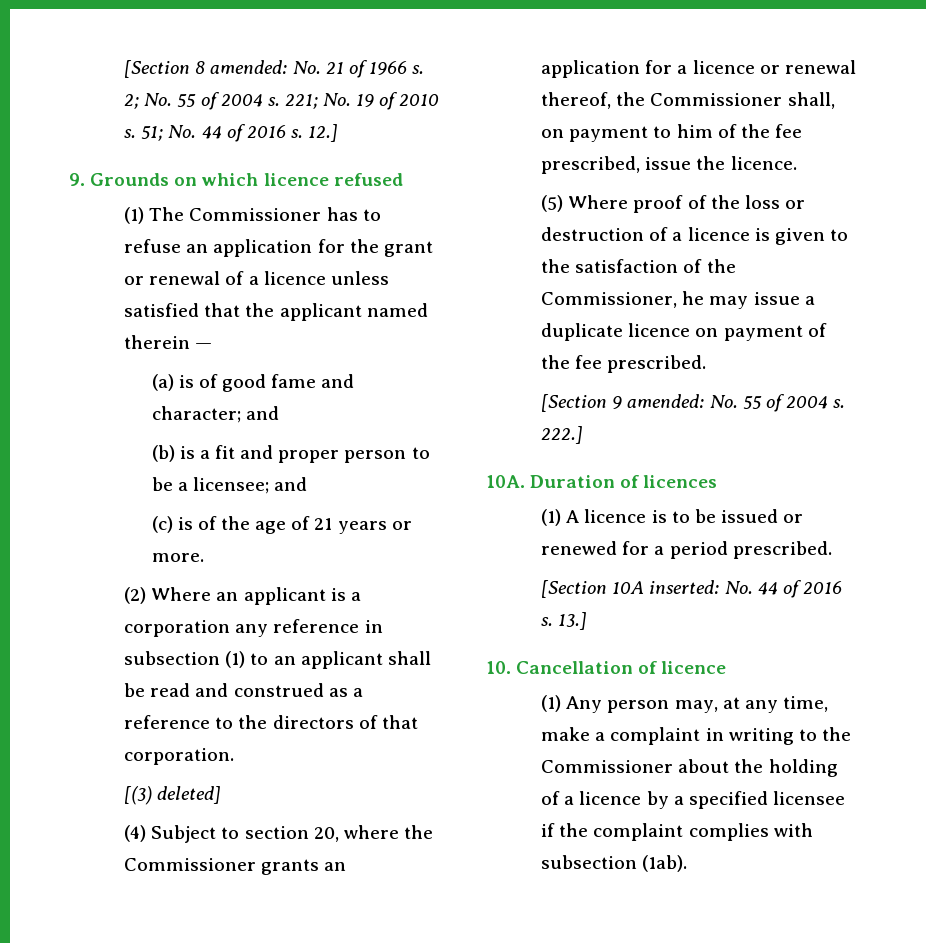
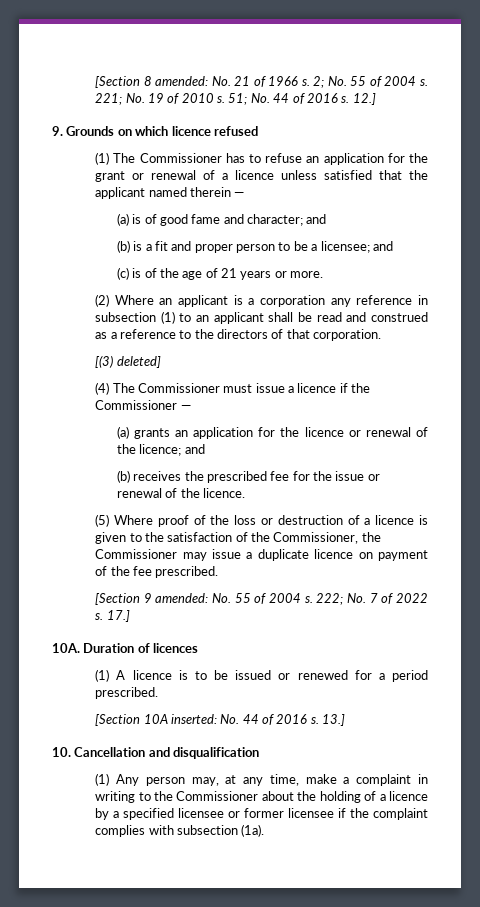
- (4) Subject to section 20, where the Commissioner grants an application for a licence or renewal thereof, the Commissioner shall, on payment to him of the fee prescribed, issue the licence.
+ (4) The Commissioner must issue a licence if the Commissioner —
+ (a) grants an application for the licence or renewal of the licence; and
+ (b) receives the prescribed fee for the issue or renewal of the licence.
- (5) Where proof of the loss or destruction of a licence is given to the satisfaction of the Commissioner, he may issue a duplicate licence on payment of the fee prescribed.
+ (5) Where proof of the loss or destruction of a licence is given to the satisfaction of the Commissioner, the Commissioner may issue a duplicate licence on payment of the fee prescribed.
- 222.]
+ 222; No. 7 of 2022 s. 17.]
- 10. Cancellation of licence
+ 10. Cancellation and disqualification
- (1) Any person may, at any time, make a complaint in writing to the Commissioner about the holding of a licence by a specified licensee if the complaint complies with subsection (1ab).
+ (1) Any person may, at any time, make a complaint in writing to the Commissioner about the holding of a licence by a specified licensee or former licensee if the complaint complies with subsection (1a).

